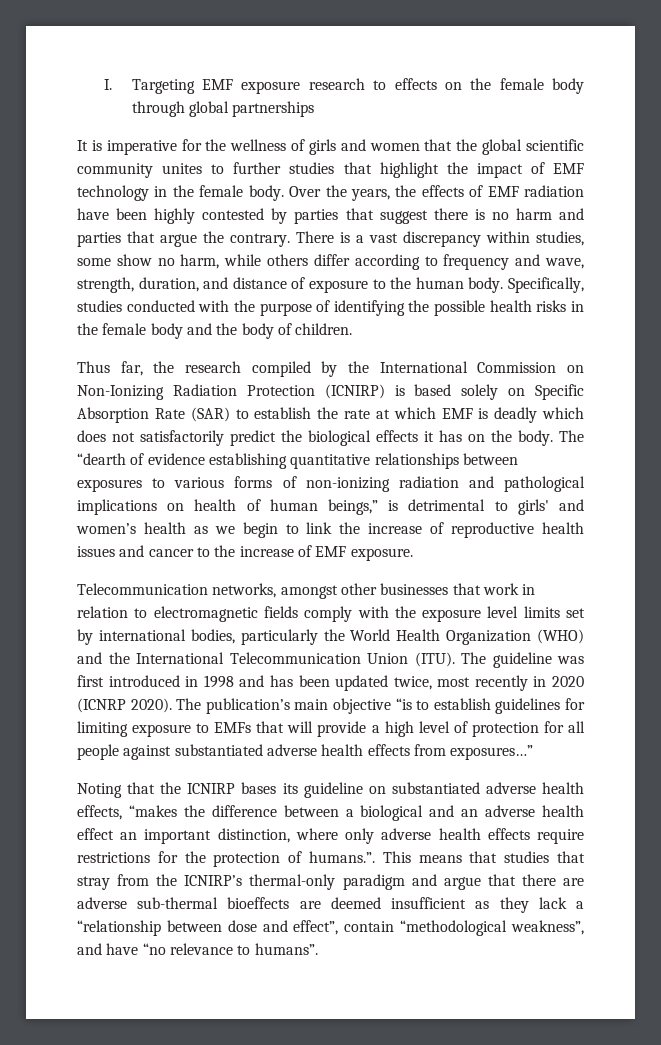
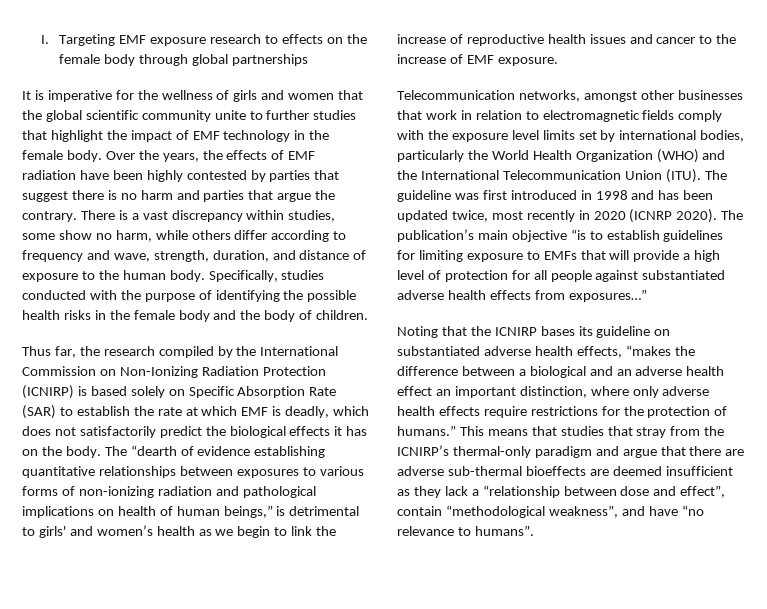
- It is imperative for the wellness of girls and women that the global scientific community unites to further studies that highlight the impact of EMF technology in the female body.
+ It is imperative for the wellness of girls and women that the global scientific community unite to further studies that highlight the impact of EMF technology in the female body.
- Thus far, the research compiled by the International Commission on Non-Ionizing Radiation Protection (ICNIRP) is based solely on Specific Absorption Rate (SAR) to establish the rate at which EMF is deadly which does not satisfactorily predict the biological effects it has on the body.
+ Thus far, the research compiled by the International Commission on Non-Ionizing Radiation Protection (ICNIRP) is based solely on Specific Absorption Rate (SAR) to establish the rate at which EMF is deadly, which does not satisfactorily predict the biological effects it has on the body.
- Noting that the ICNIRP bases its guideline on substantiated adverse health effects, “makes the difference between a biological and an adverse health effect an important distinction, where only adverse health effects require restrictions for the protection of humans.”. This means that studies that stray from the ICNIRP’s thermal-only paradigm and argue that there are adverse sub-thermal bioeffects are deemed insufficient as they lack a “relationship between dose and effect”, contain “methodological weakness”, and have “no relevance to humans”.
+ Noting that the ICNIRP bases its guideline on substantiated adverse health effects, “makes the difference between a biological and an adverse health effect an important distinction, where only adverse health effects require restrictions for the protection of humans.” This means that studies that stray from the ICNIRP’s thermal-only paradigm and argue that there are adverse sub-thermal bioeffects are deemed insufficient as they lack a “relationship between dose and effect”, contain “methodological weakness”, and have “no relevance to humans”.

